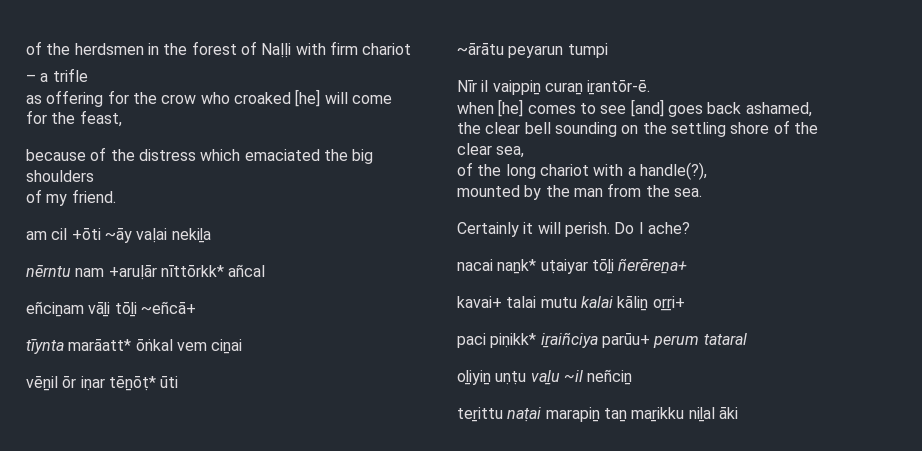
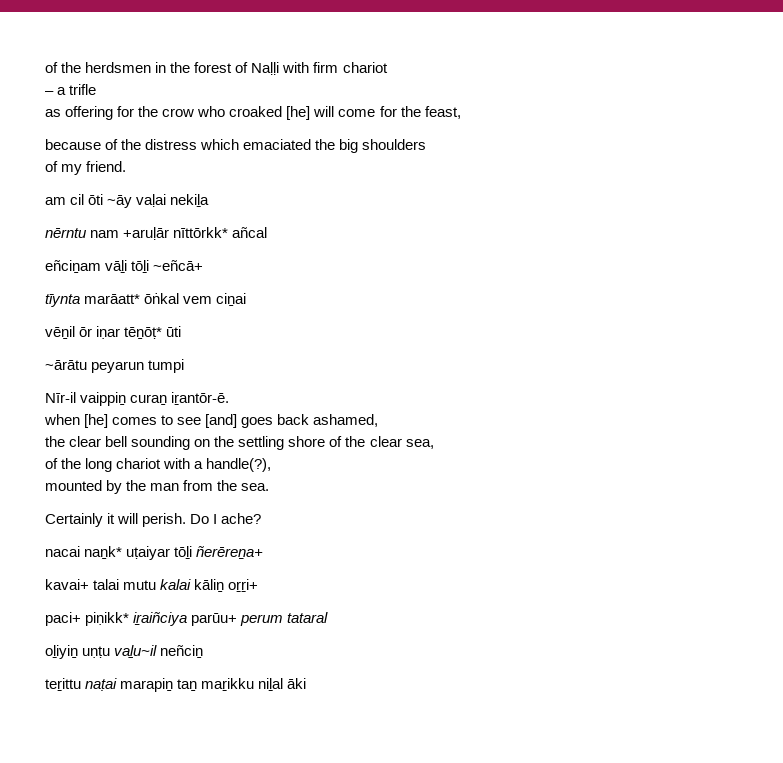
- am cil +ōti ~āy vaḷai nekiḻa
+ am cil ōti ~āy vaḷai nekiḻa
- Nīr il vaippiṉ curaṉ iṟantōr-ē.
+ Nīr-il vaippiṉ curaṉ iṟantōr-ē.
- paci piṇikk* iṟaiñciya parūu+ perum tataral
+ paci+ piṇikk* iṟaiñciya parūu+ perum tataral
- oḻiyiṉ uṇṭu vaḻu ~il neñciṉ
+ oḻiyiṉ uṇṭu vaḻu~il neñciṉ

